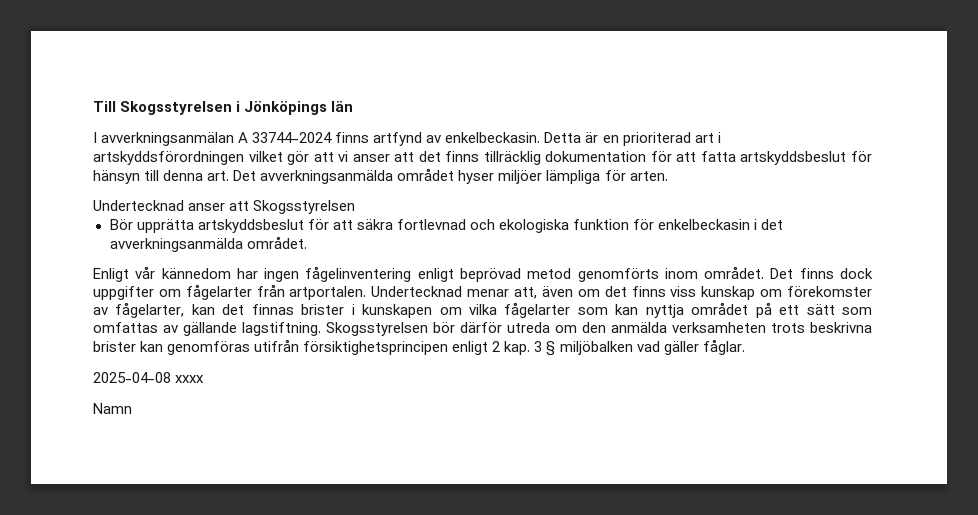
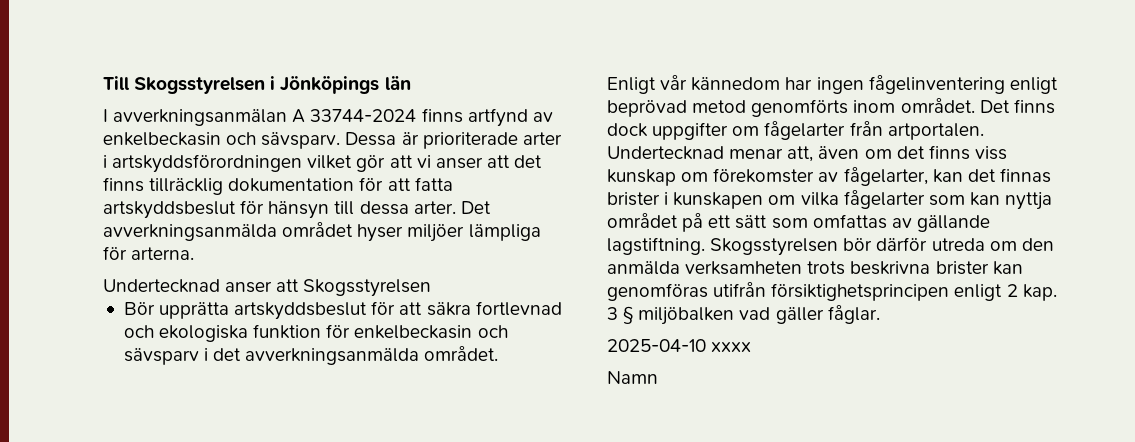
- I avverkningsanmälan A 33744-2024 finns artfynd av enkelbeckasin. Detta är en prioriterad art i artskyddsförordningen vilket gör att vi anser att det finns tillräcklig dokumentation för att fatta artskyddsbeslut för hänsyn till denna art. Det avverkningsanmälda området hyser miljöer lämpliga för arten.
+ I avverkningsanmälan A 33744-2024 finns artfynd av enkelbeckasin och sävsparv. Dessa är prioriterade arter i artskyddsförordningen vilket gör att vi anser att det finns tillräcklig dokumentation för att fatta artskyddsbeslut för hänsyn till dessa arter. Det avverkningsanmälda området hyser miljöer lämpliga för arterna.
- Bör upprätta artskyddsbeslut för att säkra fortlevnad och ekologiska funktion för enkelbeckasin i det avverkningsanmälda området.
+ Bör upprätta artskyddsbeslut för att säkra fortlevnad och ekologiska funktion för enkelbeckasin och sävsparv i det avverkningsanmälda området.
- 2025-04-08 xxxx
+ 2025-04-10 xxxx

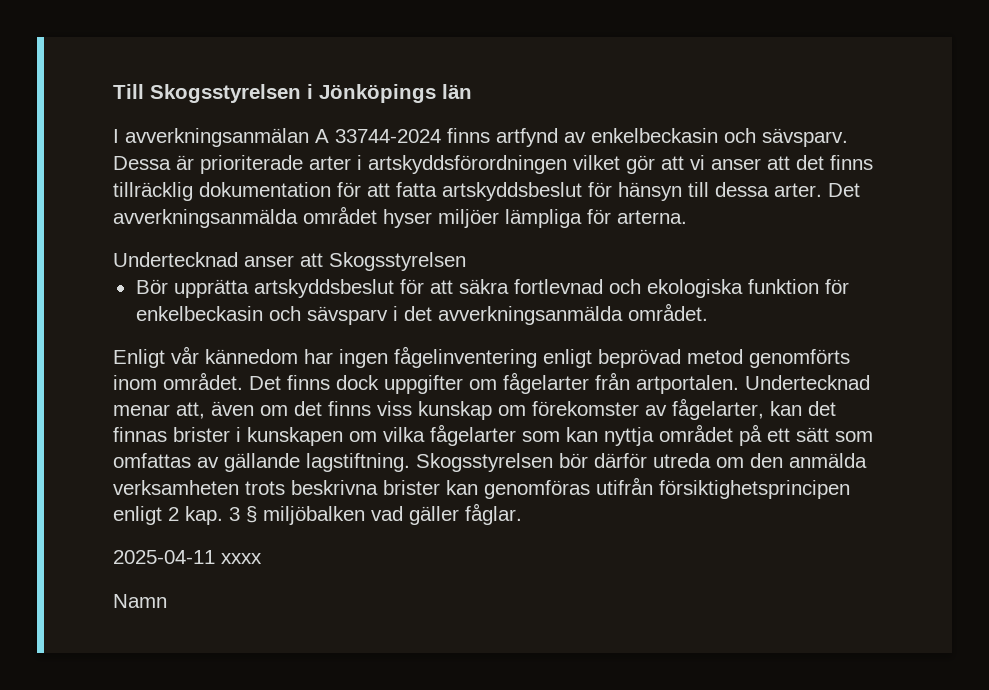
- 2025-04-10 xxxx
+ 2025-04-11 xxxx

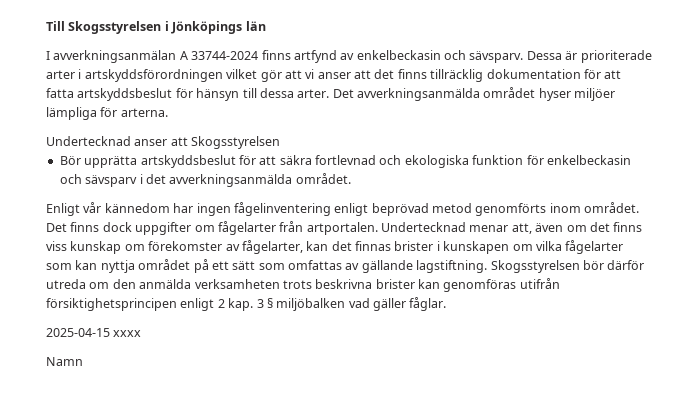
- 2025-04-11 xxxx
+ 2025-04-15 xxxx

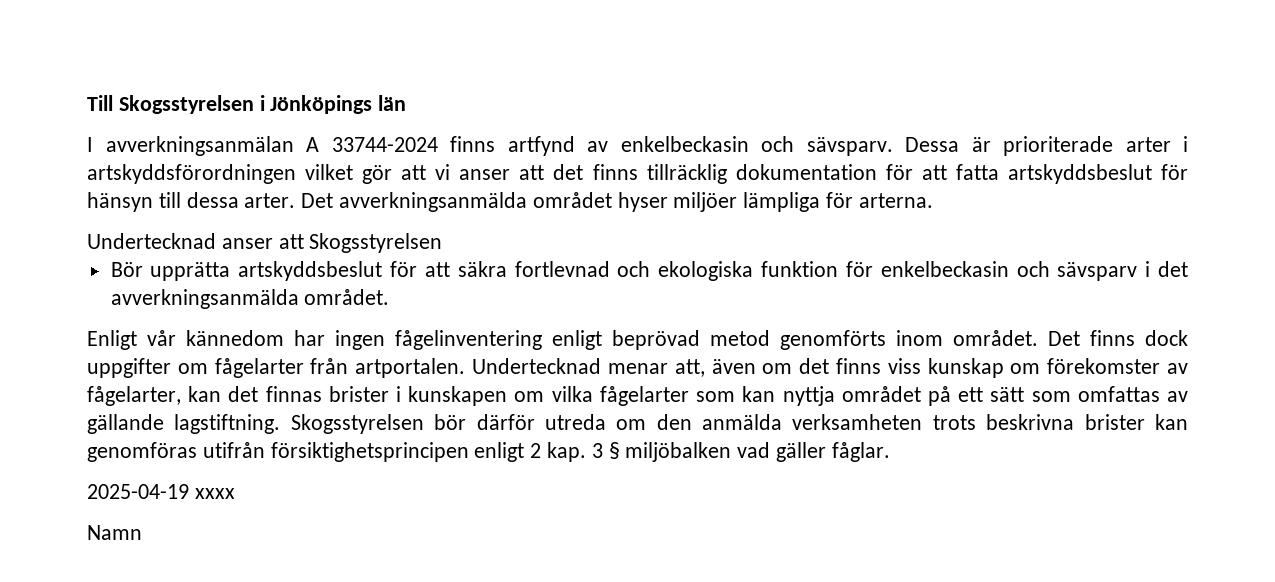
- 2025-04-15 xxxx
+ 2025-04-19 xxxx

